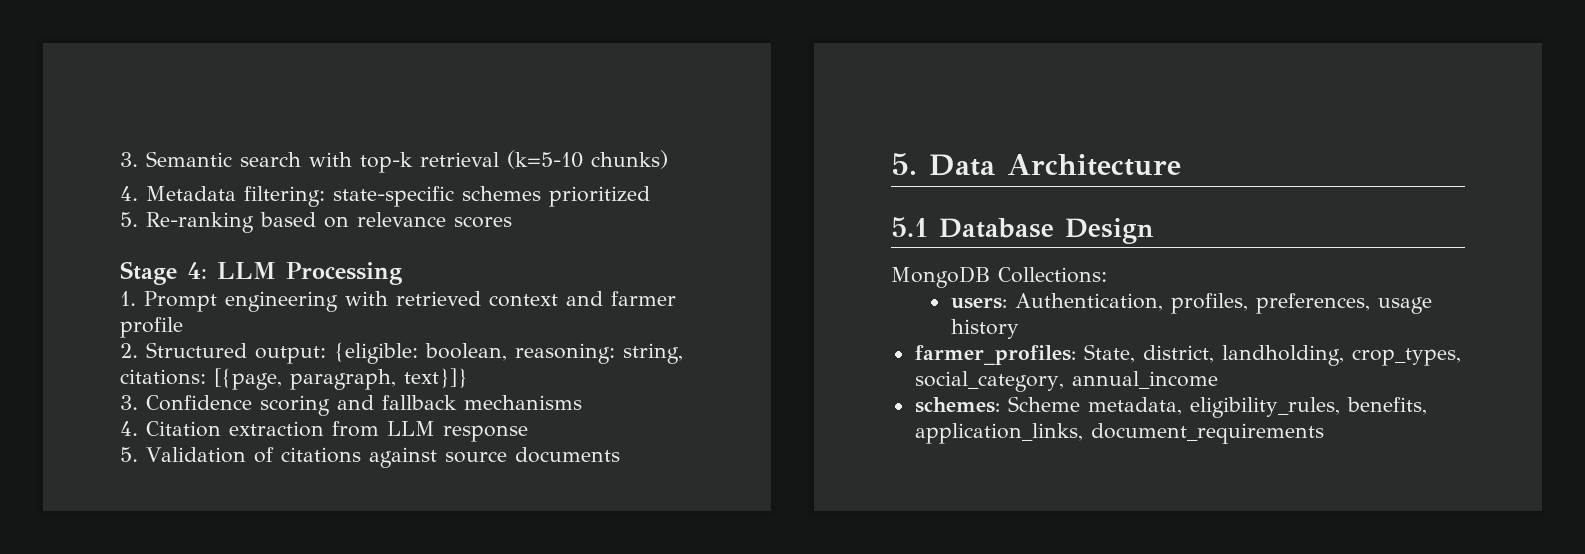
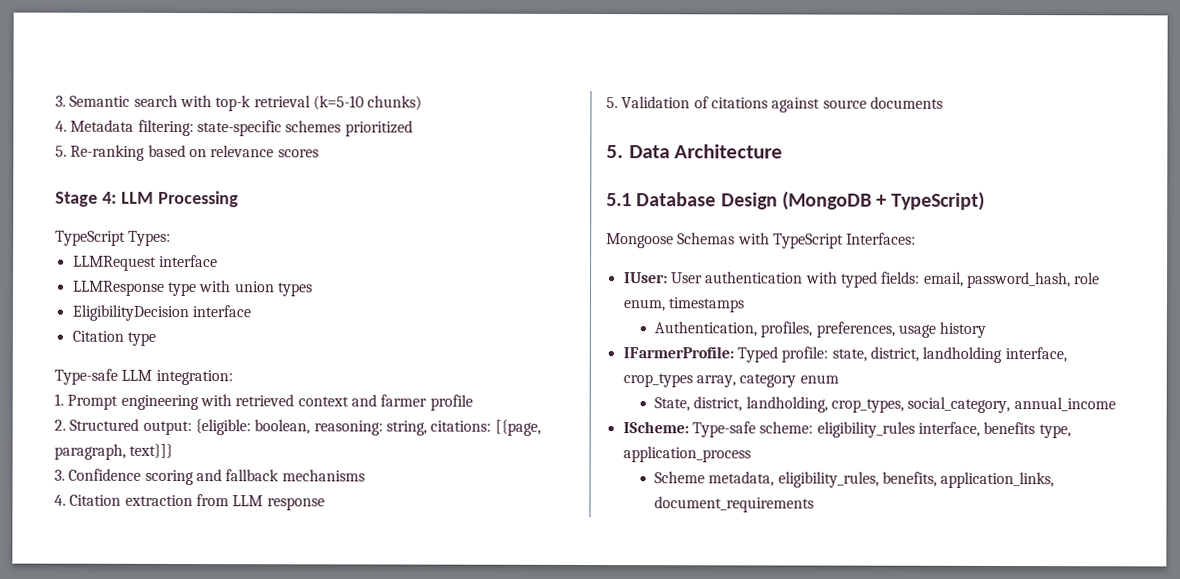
+ TypeScript Types:
+ LLMRequest interface
+ LLMResponse type with union types
+ EligibilityDecision interface
+ Citation type
+ Type-safe LLM integration:
- 5.1 Database Design
- MongoDB Collections:
- users: Authentication, profiles, preferences, usage history
+ 5.1 Database Design (MongoDB + TypeScript)
+ Mongoose Schemas with TypeScript Interfaces:
+ IUser: User authentication with typed fields: email, password_hash, role enum, timestamps
+ Authentication, profiles, preferences, usage history
- farmer_profiles: State, district, landholding, crop_types, social_category, annual_income
+ IFarmerProfile: Typed profile: state, district, landholding interface, crop_types array, category enum
+ State, district, landholding, crop_types, social_category, annual_income
- schemes: Scheme metadata, eligibility_rules, benefits, application_links, document_requirements
+ IScheme: Type-safe scheme: eligibility_rules interface, benefits type, application_process
+ Scheme metadata, eligibility_rules, benefits, application_links, document_requirements

